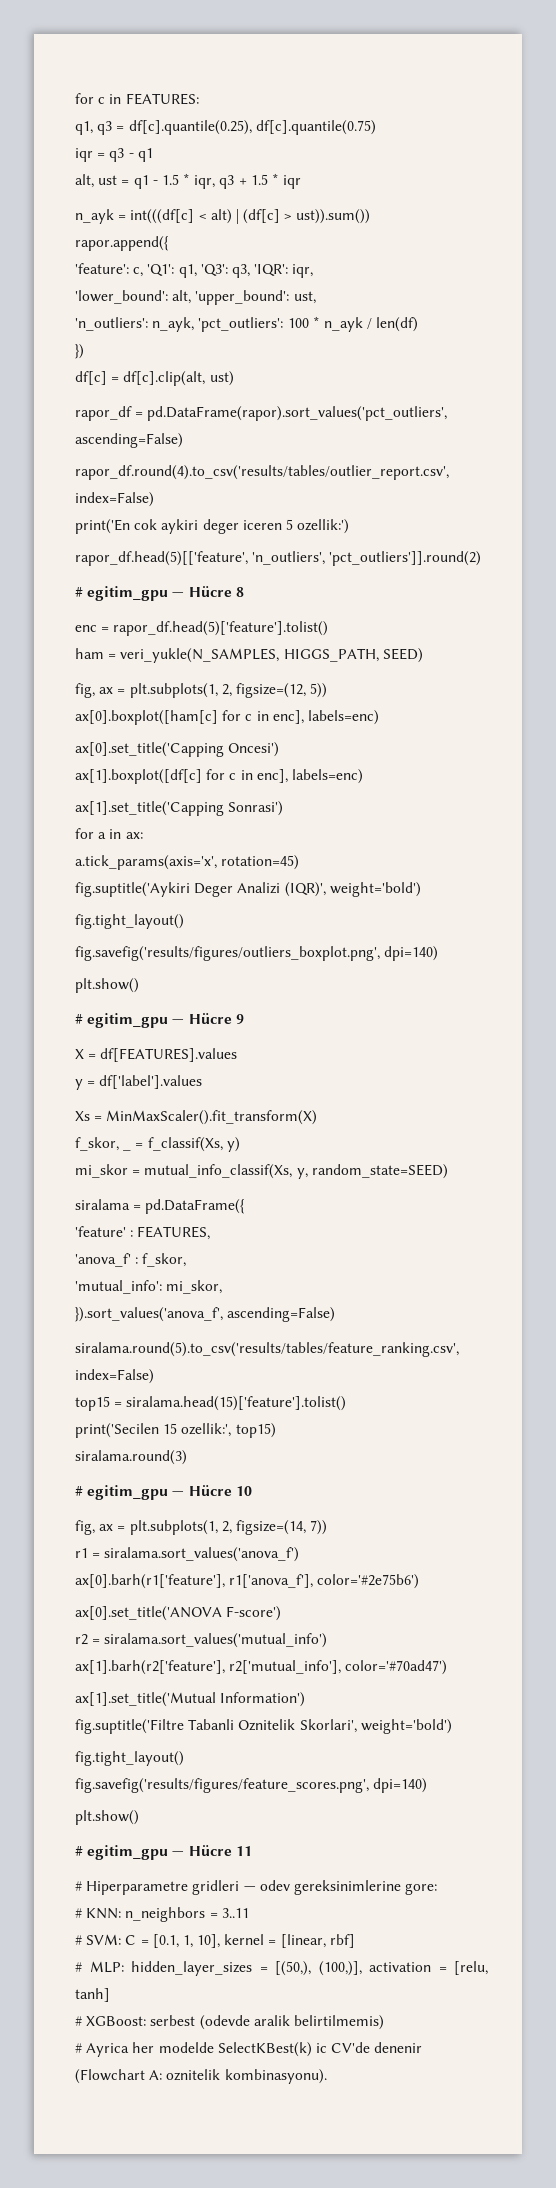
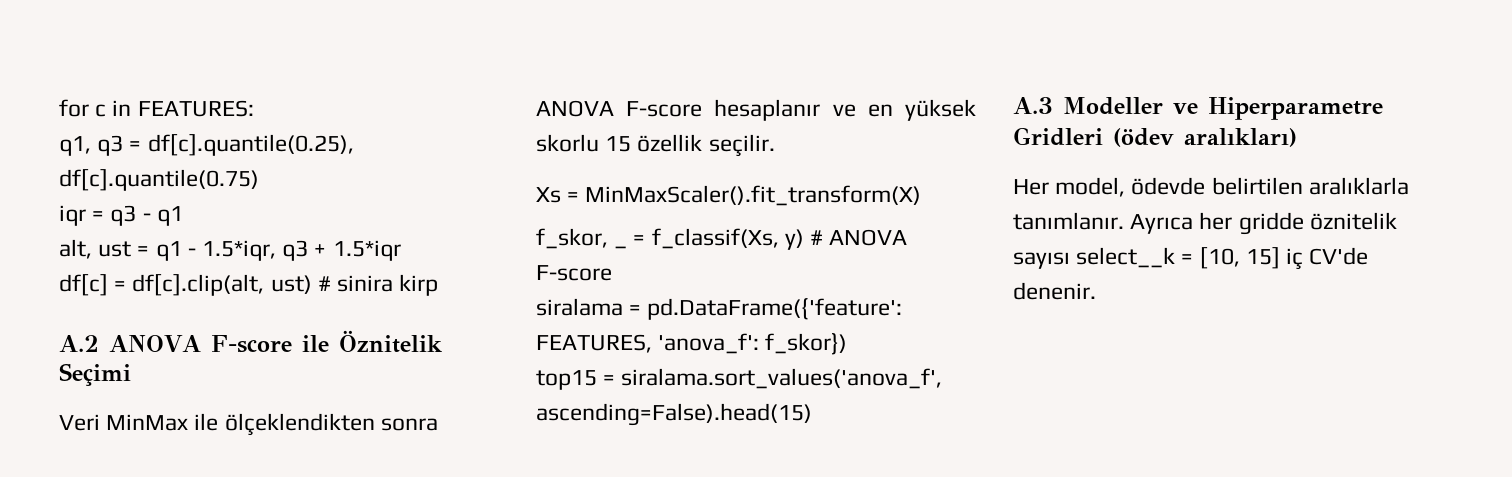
- alt, ust = q1 - 1.5 * iqr, q3 + 1.5 * iqr
- n_ayk = int(((df[c] < alt) | (df[c] > ust)).sum())
- rapor.append({
- 'feature': c, 'Q1': q1, 'Q3': q3, 'IQR': iqr,
- 'lower_bound': alt, 'upper_bound': ust,
- 'n_outliers': n_ayk, 'pct_outliers': 100 * n_ayk / len(df)
- })
- df[c] = df[c].clip(alt, ust)
- rapor_df = pd.DataFrame(rapor).sort_values('pct_outliers', ascending=False)
- rapor_df.round(4).to_csv('results/tables/outlier_report.csv', index=False)
- print('En cok aykiri deger iceren 5 ozellik:')
- rapor_df.head(5)[['feature', 'n_outliers', 'pct_outliers']].round(2)
- # egitim_gpu — Hücre 8
- enc = rapor_df.head(5)['feature'].tolist()
- ham = veri_yukle(N_SAMPLES, HIGGS_PATH, SEED)
- fig, ax = plt.subplots(1, 2, figsize=(12, 5))
- ax[0].boxplot([ham[c] for c in enc], labels=enc)
- ax[0].set_title('Capping Oncesi')
- ax[1].boxplot([df[c] for c in enc], labels=enc)
- ax[1].set_title('Capping Sonrasi')
- for a in ax:
- a.tick_params(axis='x', rotation=45)
- fig.suptitle('Aykiri Deger Analizi (IQR)', weight='bold')
- fig.tight_layout()
- fig.savefig('results/figures/outliers_boxplot.png', dpi=140)
- plt.show()
- # egitim_gpu — Hücre 9
- X = df[FEATURES].values
- y = df['label'].values
+ alt, ust = q1 - 1.5*iqr, q3 + 1.5*iqr
+ df[c] = df[c].clip(alt, ust) # sinira kirp
+ A.2 ANOVA F-score ile Öznitelik Seçimi
+ Veri MinMax ile ölçeklendikten sonra ANOVA F-score hesaplanır ve en yüksek skorlu 15 özellik seçilir.
- f_skor, _ = f_classif(Xs, y)
- mi_skor = mutual_info_classif(Xs, y, random_state=SEED)
- siralama = pd.DataFrame({
- 'feature' : FEATURES,
- 'anova_f' : f_skor,
- 'mutual_info': mi_skor,
- }).sort_values('anova_f', ascending=False)
- siralama.round(5).to_csv('results/tables/feature_ranking.csv', index=False)
- top15 = siralama.head(15)['feature'].tolist()
- print('Secilen 15 ozellik:', top15)
- siralama.round(3)
- # egitim_gpu — Hücre 10
- fig, ax = plt.subplots(1, 2, figsize=(14, 7))
- r1 = siralama.sort_values('anova_f')
- ax[0].barh(r1['feature'], r1['anova_f'], color='#2e75b6')
- ax[0].set_title('ANOVA F-score')
- r2 = siralama.sort_values('mutual_info')
- ax[1].barh(r2['feature'], r2['mutual_info'], color='#70ad47')
- ax[1].set_title('Mutual Information')
- fig.suptitle('Filtre Tabanli Oznitelik Skorlari', weight='bold')
- fig.tight_layout()
- fig.savefig('results/figures/feature_scores.png', dpi=140)
- plt.show()
- # egitim_gpu — Hücre 11
- # Hiperparametre gridleri — odev gereksinimlerine gore:
- # KNN: n_neighbors = 3..11
- # SVM: C = [0.1, 1, 10], kernel = [linear, rbf]
- # MLP: hidden_layer_sizes = [(50,), (100,)], activation = [relu, tanh]
- # XGBoost: serbest (odevde aralik belirtilmemis)
- # Ayrica her modelde SelectKBest(k) ic CV'de denenir (Flowchart A: oznitelik kombinasyonu).
+ f_skor, _ = f_classif(Xs, y) # ANOVA F-score
+ siralama = pd.DataFrame({'feature': FEATURES, 'anova_f': f_skor})
+ top15 = siralama.sort_values('anova_f', ascending=False).head(15)
+ A.3 Modeller ve Hiperparametre Gridleri (ödev aralıkları)
+ Her model, ödevde belirtilen aralıklarla tanımlanır. Ayrıca her gridde öznitelik sayısı select__k = [10, 15] iç CV'de denenir.

